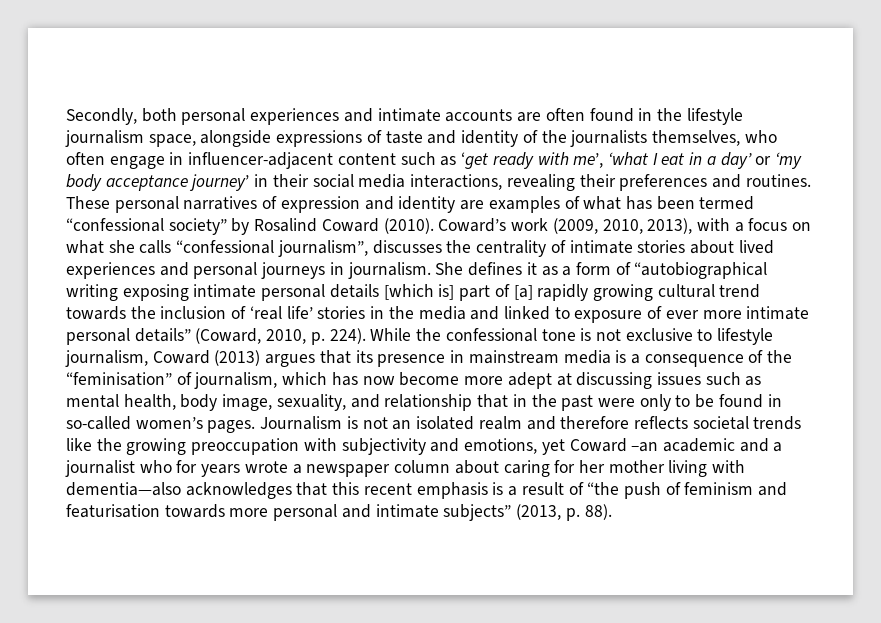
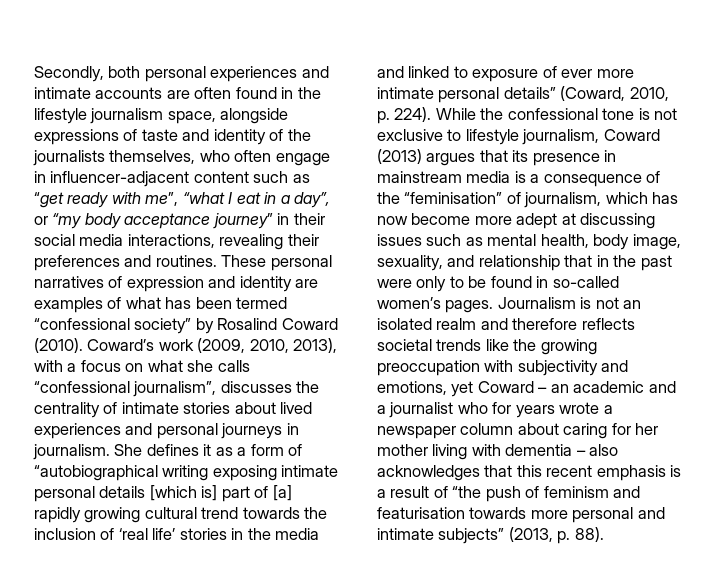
- Secondly, both personal experiences and intimate accounts are often found in the lifestyle journalism space, alongside expressions of taste and identity of the journalists themselves, who often engage in influencer-adjacent content such as ‘get ready with me’, ‘what I eat in a day’ or ‘my body acceptance journey’ in their social media interactions, revealing their preferences and routines.
+ Secondly, both personal experiences and intimate accounts are often found in the lifestyle journalism space, alongside expressions of taste and identity of the journalists themselves, who often engage in influencer-adjacent content such as “get ready with me”, “what I eat in a day”, or “my body acceptance journey” in their social media interactions, revealing their preferences and routines.
- Journalism is not an isolated realm and therefore reflects societal trends like the growing preoccupation with subjectivity and emotions, yet Coward –an academic and a journalist who for years wrote a newspaper column about caring for her mother living with dementia—also acknowledges that this recent emphasis is a result of “the push of feminism and featurisation towards more personal and intimate subjects” (2013, p. 88).
+ Journalism is not an isolated realm and therefore reflects societal trends like the growing preoccupation with subjectivity and emotions, yet Coward – an academic and a journalist who for years wrote a newspaper column about caring for her mother living with dementia – also acknowledges that this recent emphasis is a result of “the push of feminism and featurisation towards more personal and intimate subjects” (2013, p. 88).

